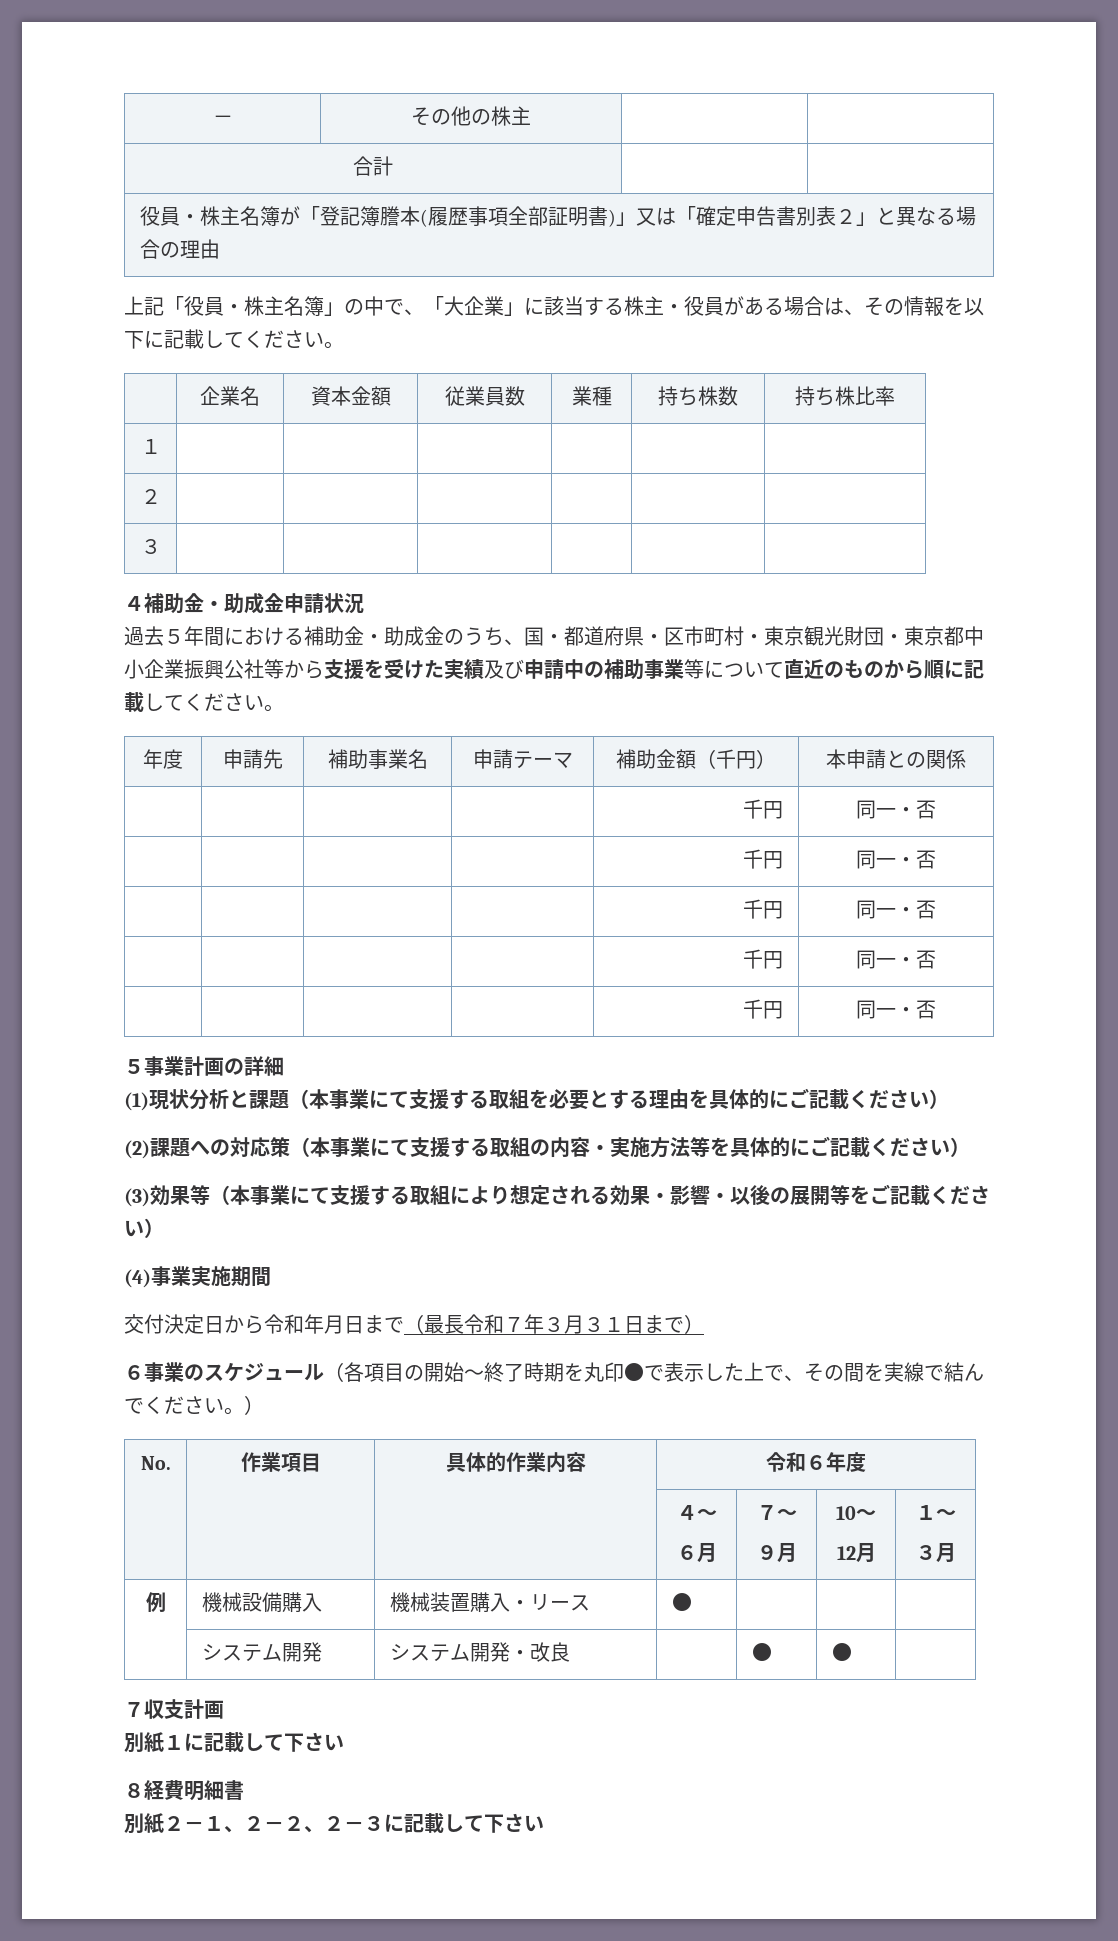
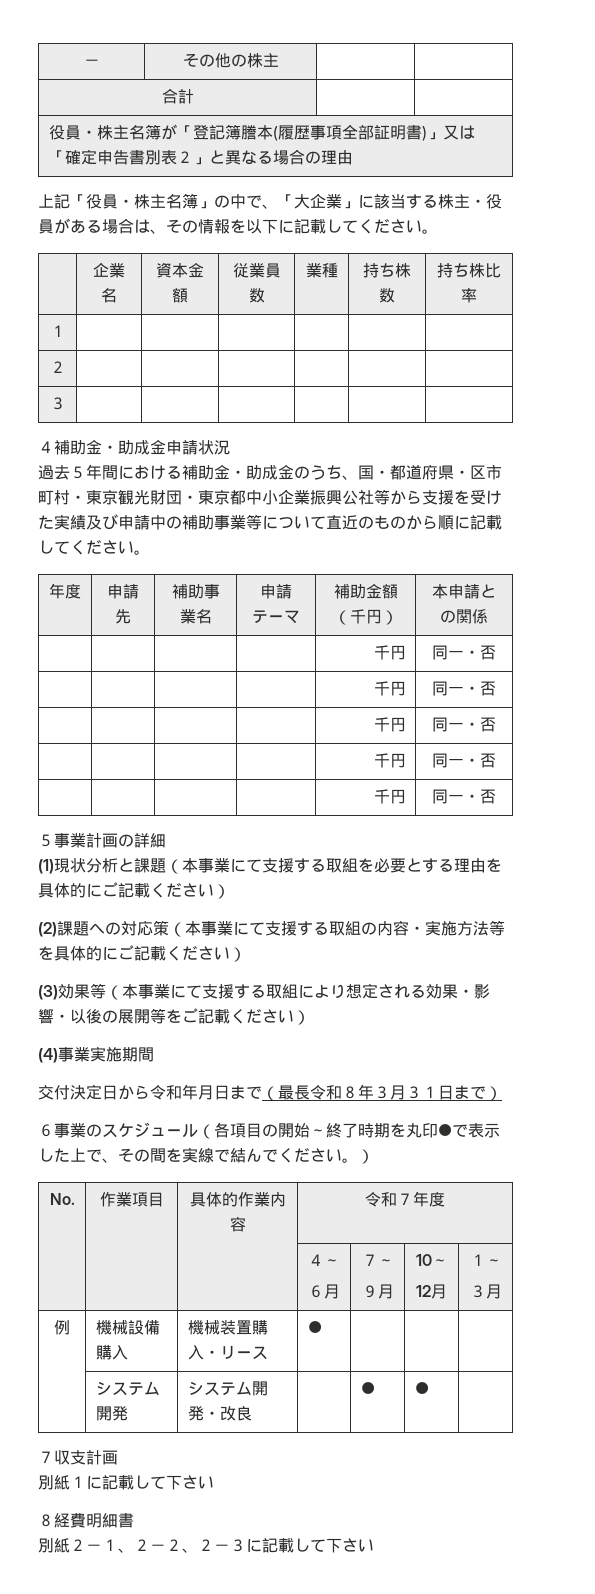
- 交付決定日から令和年月日まで（最長令和７年３月３１日まで）
+ 交付決定日から令和年月日まで（最長令和８年３月３１日まで）
- No. | 作業項目 | 具体的作業内容 | 令和６年度
+ No. | 作業項目 | 具体的作業内容 | 令和７年度

